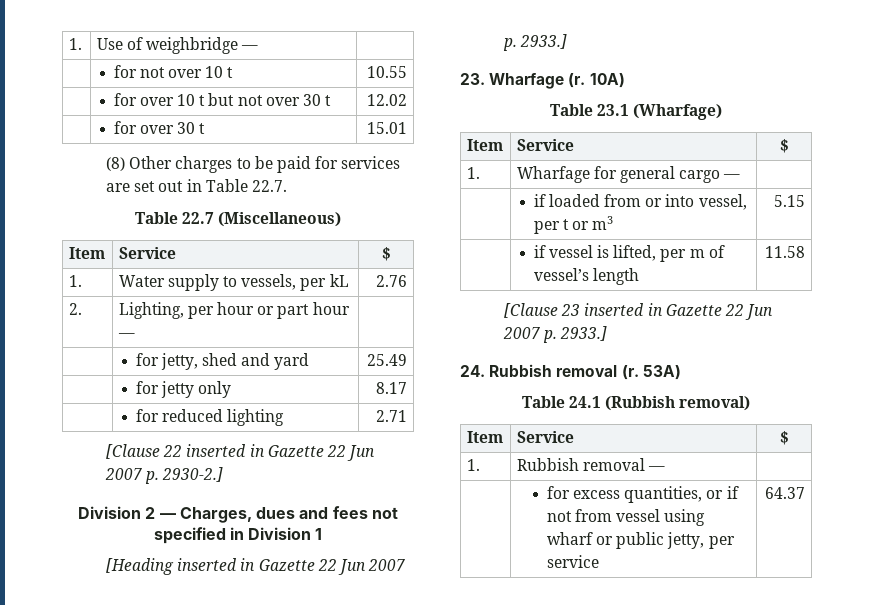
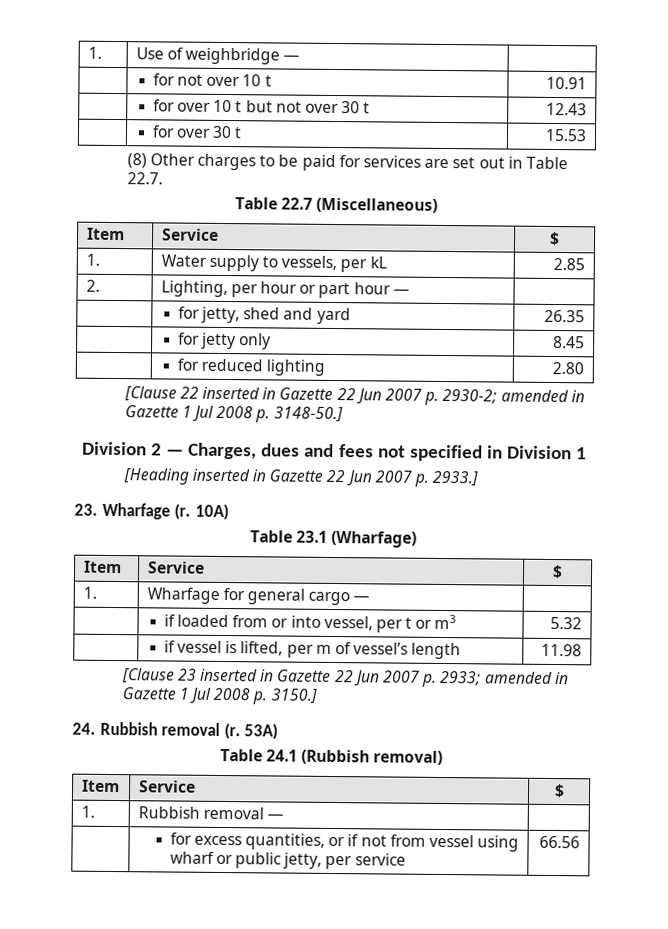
- | for not over 10 t | 10.55
+ | for not over 10 t | 10.91
- | for over 10 t but not over 30 t | 12.02
+ | for over 10 t but not over 30 t | 12.43
- | for over 30 t | 15.01
+ | for over 30 t | 15.53
- 1. | Water supply to vessels, per kL | 2.76
+ 1. | Water supply to vessels, per kL | 2.85
- | for jetty, shed and yard | 25.49
+ | for jetty, shed and yard | 26.35
- | for jetty only | 8.17
+ | for jetty only | 8.45
- | for reduced lighting | 2.71
+ | for reduced lighting | 2.80
- [Clause 22 inserted in Gazette 22 Jun 2007 p. 2930-2.]
+ [Clause 22 inserted in Gazette 22 Jun 2007 p. 2930-2; amended in Gazette 1 Jul 2008 p. 3148-50.]
- | if loaded from or into vessel, per t or m3 | 5.15
+ | if loaded from or into vessel, per t or m3 | 5.32
- | if vessel is lifted, per m of vessel’s length | 11.58
+ | if vessel is lifted, per m of vessel’s length | 11.98
- [Clause 23 inserted in Gazette 22 Jun 2007 p. 2933.]
+ [Clause 23 inserted in Gazette 22 Jun 2007 p. 2933; amended in Gazette 1 Jul 2008 p. 3150.]
- | for excess quantities, or if not from vessel using wharf or public jetty, per service | 64.37
+ | for excess quantities, or if not from vessel using wharf or public jetty, per service | 66.56

